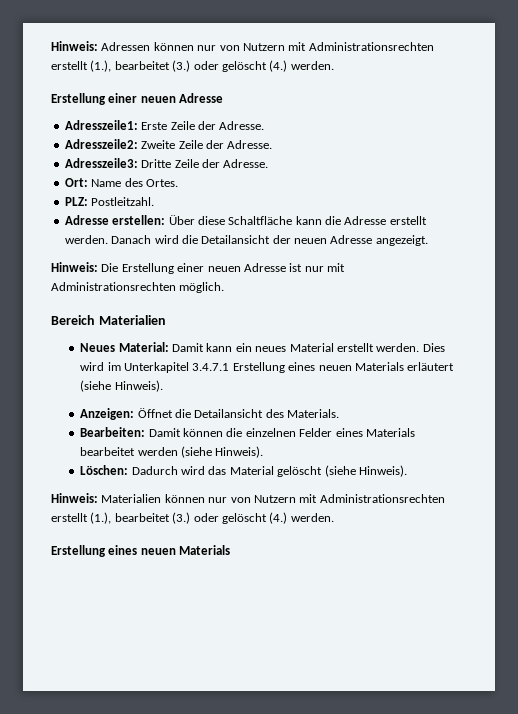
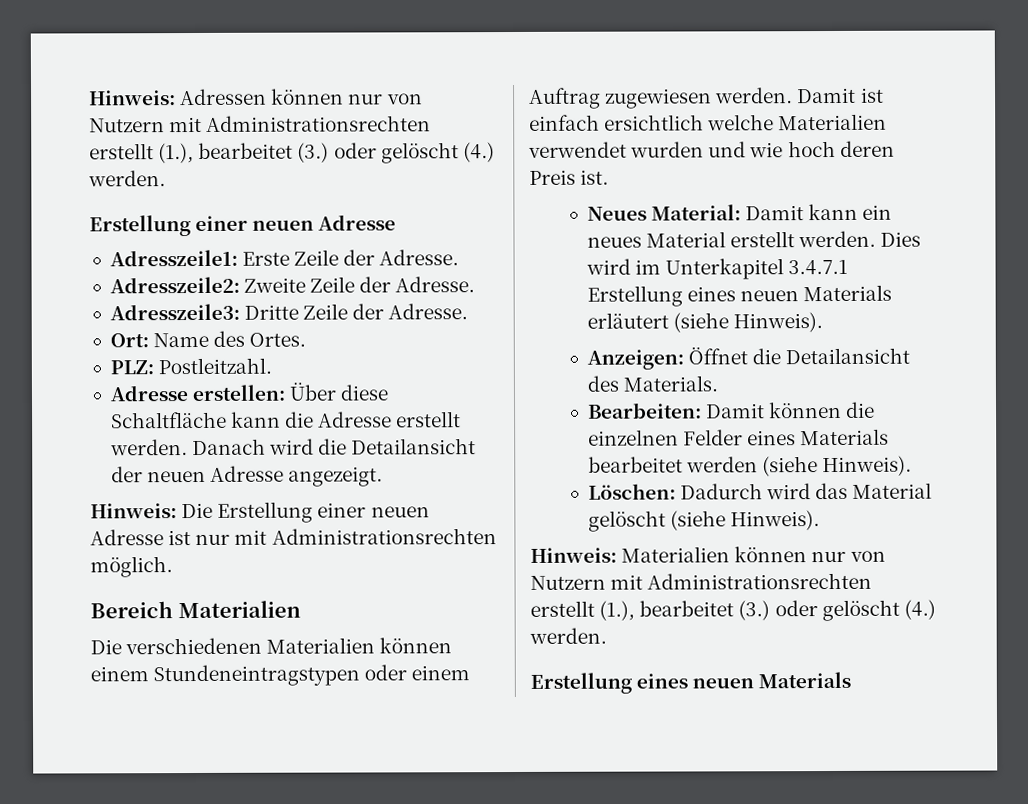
+ Die verschiedenen Materialien können einem Stundeneintragstypen oder einem Auftrag zugewiesen werden. Damit ist einfach ersichtlich welche Materialien verwendet wurden und wie hoch deren Preis ist.

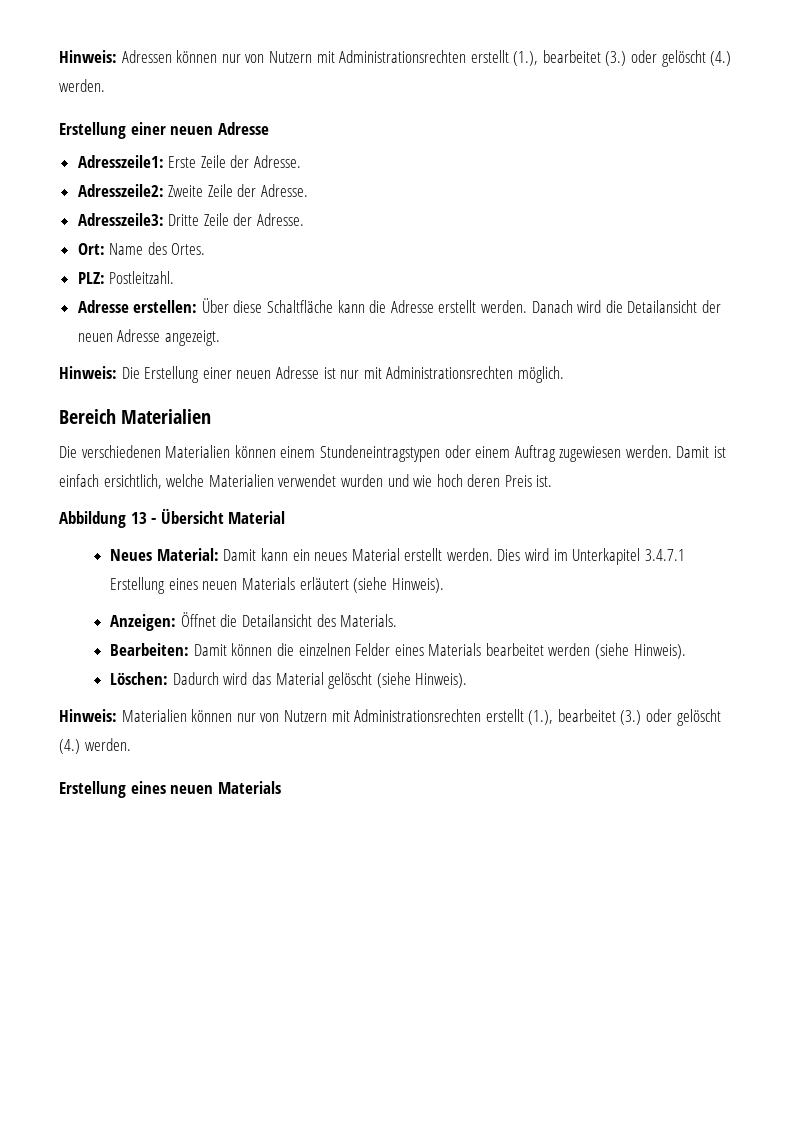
- Damit ist einfach ersichtlich welche Materialien verwendet wurden und wie hoch deren Preis ist.
+ Damit ist einfach ersichtlich, welche Materialien verwendet wurden und wie hoch deren Preis ist.
+ Abbildung 13 - Übersicht Material

